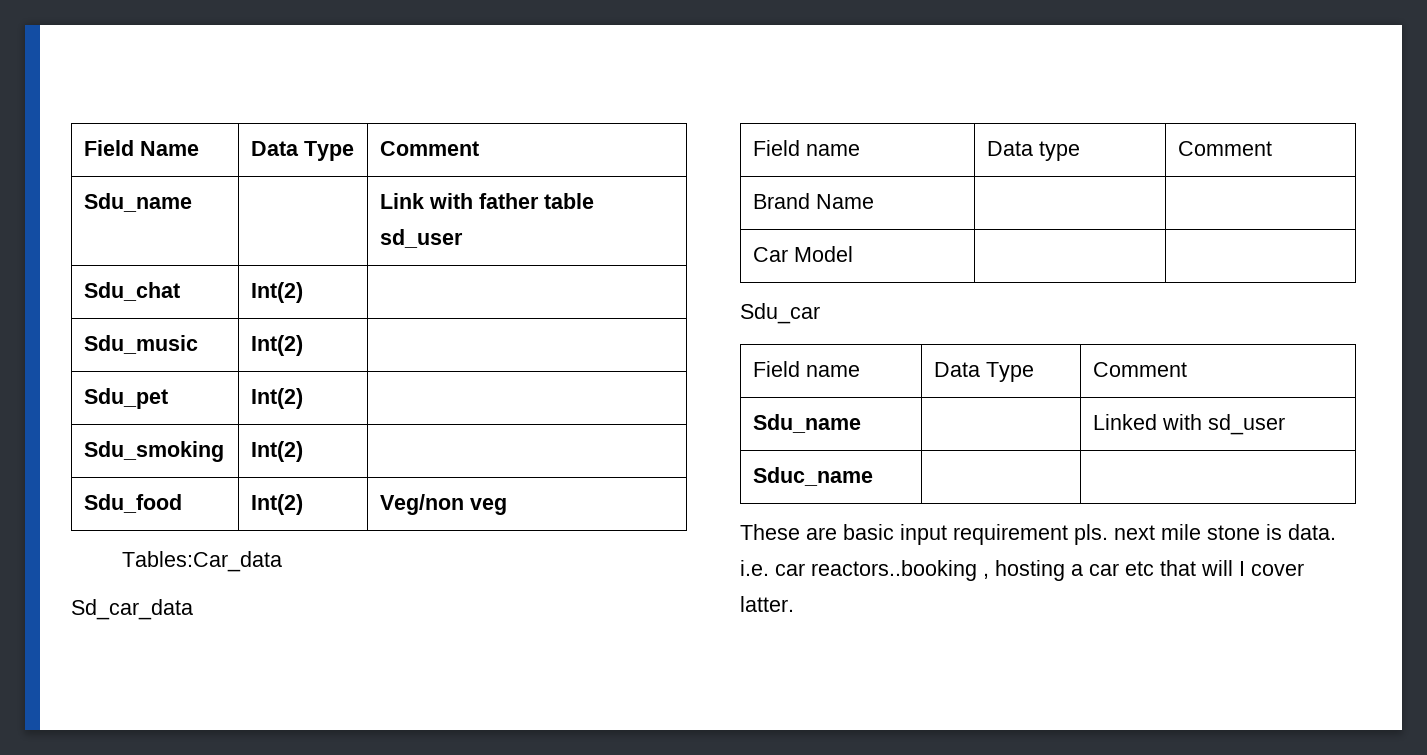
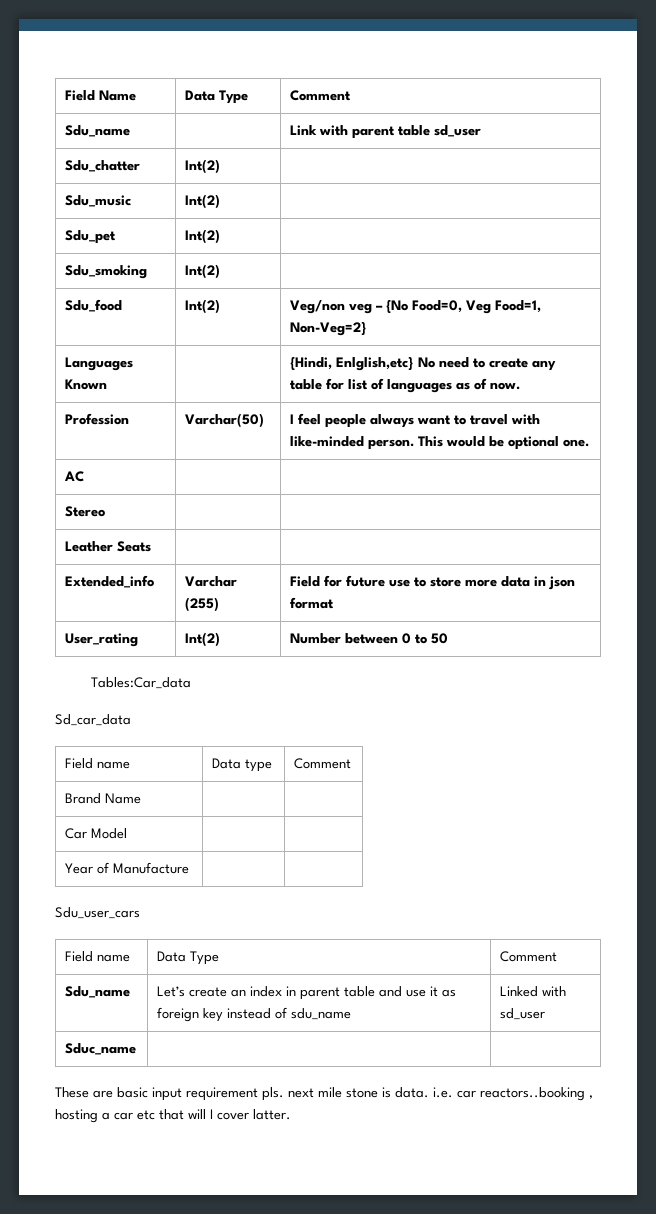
- Sdu_name | | Link with father table sd_user
+ Sdu_name | | Link with parent table sd_user
- Sdu_chat | Int(2) |
+ Sdu_chatter | Int(2) |
- Sdu_food | Int(2) | Veg/non veg
+ Sdu_food | Int(2) | Veg/non veg – {No Food=0, Veg Food=1, Non-Veg=2}
+ Languages Known | | {Hindi, Enlglish,etc} No need to create any table for list of languages as of now.
+ Profession | Varchar(50) | I feel people always want to travel with like-minded person. This would be optional one.
+ AC | |
+ Stereo | |
+ Leather Seats | |
+ Extended_info | Varchar (255) | Field for future use to store more data in json format
+ User_rating | Int(2) | Number between 0 to 50
- Sdu_car
+ Year of Manufacture | |
+ Sdu_user_cars
- Sdu_name | | Linked with sd_user
+ Sdu_name | Let’s create an index in parent table and use it as foreign key instead of sdu_name | Linked with sd_user

